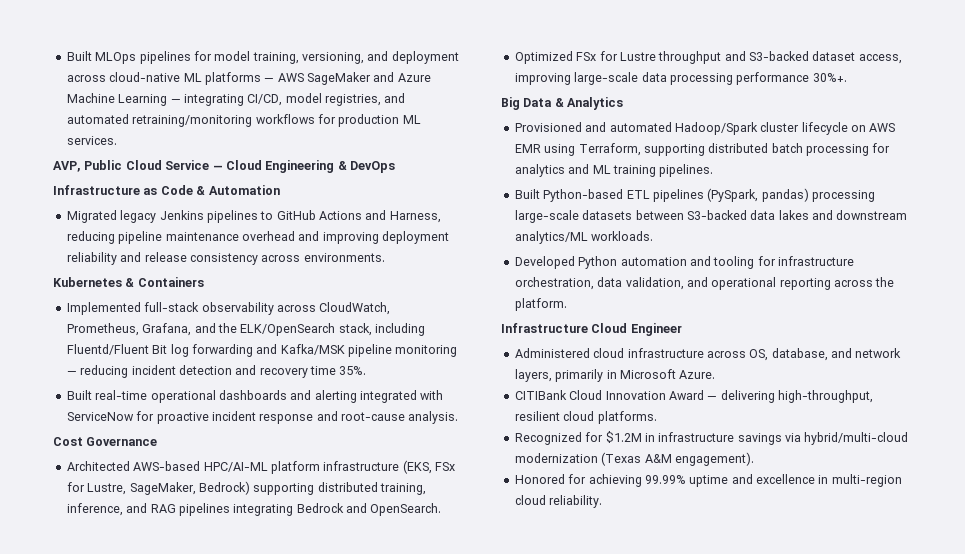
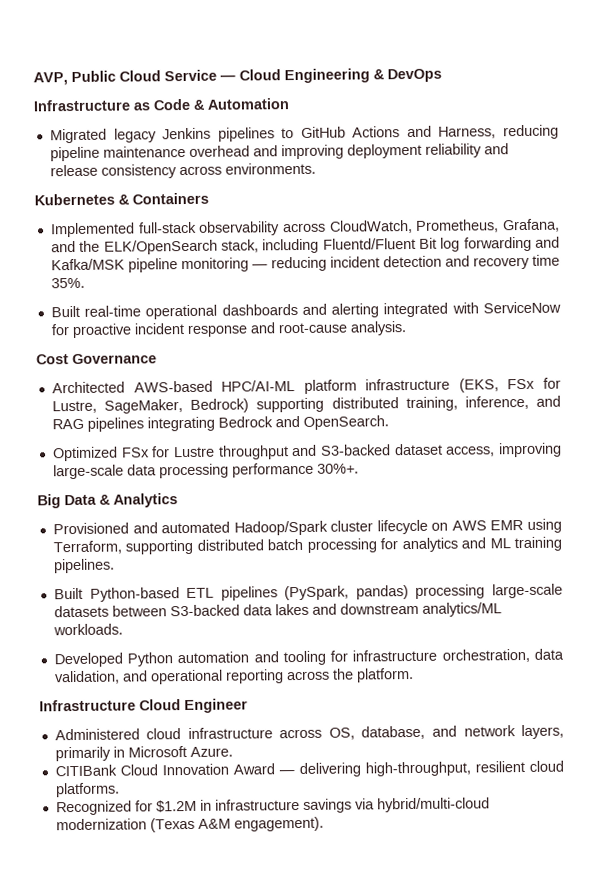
- Built MLOps pipelines for model training, versioning, and deployment across cloud-native ML platforms — AWS SageMaker and Azure Machine Learning — integrating CI/CD, model registries, and automated retraining/monitoring workflows for production ML services.
- Honored for achieving 99.99% uptime and excellence in multi-region cloud reliability.

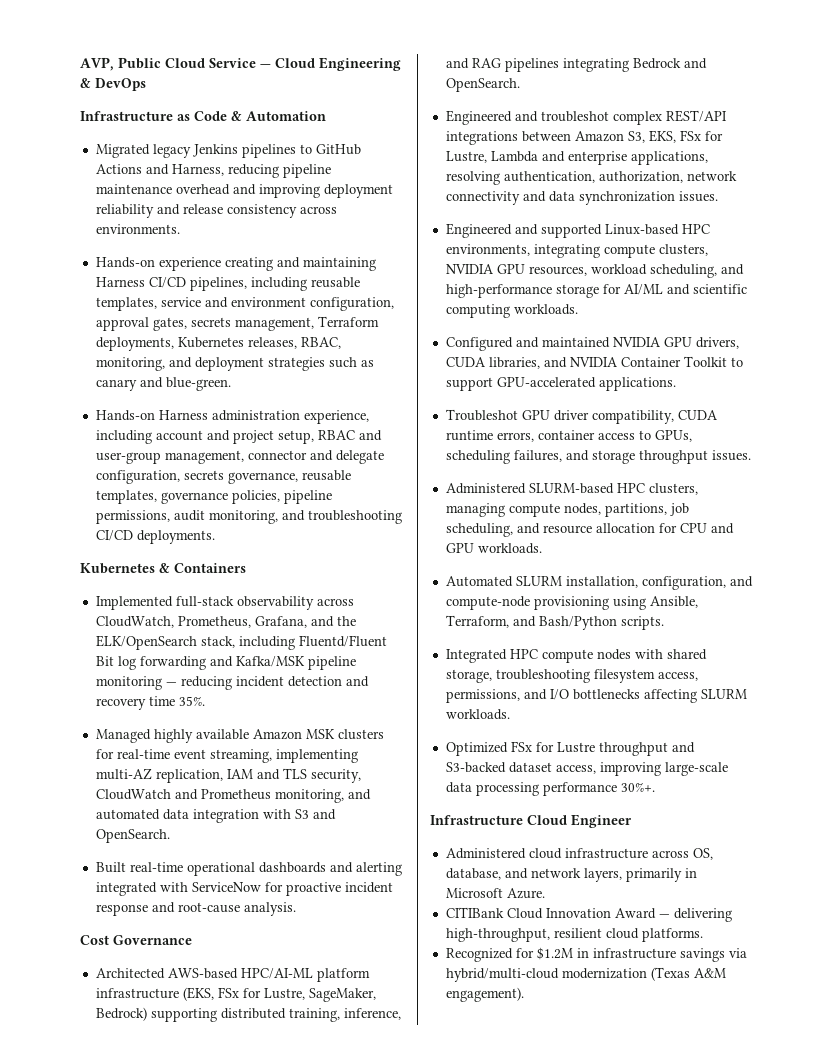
+ Hands-on experience creating and maintaining Harness CI/CD pipelines, including reusable templates, service and environment configuration, approval gates, secrets management, Terraform deployments, Kubernetes releases, RBAC, monitoring, and deployment strategies such as canary and blue-green.
+ Hands-on Harness administration experience, including account and project setup, RBAC and user-group management, connector and delegate configuration, secrets governance, reusable templates, governance policies, pipeline permissions, audit monitoring, and troubleshooting CI/CD deployments.
+ Managed highly available Amazon MSK clusters for real-time event streaming, implementing multi-AZ replication, IAM and TLS security, CloudWatch and Prometheus monitoring, and automated data integration with S3 and OpenSearch.
+ Engineered and troubleshot complex REST/API integrations between Amazon S3, EKS, FSx for Lustre, Lambda and enterprise applications, resolving authentication, authorization, network connectivity and data synchronization issues.
+ Engineered and supported Linux-based HPC environments, integrating compute clusters, NVIDIA GPU resources, workload scheduling, and high-performance storage for AI/ML and scientific computing workloads.
+ Configured and maintained NVIDIA GPU drivers, CUDA libraries, and NVIDIA Container Toolkit to support GPU-accelerated applications.
+ Troubleshot GPU driver compatibility, CUDA runtime errors, container access to GPUs, scheduling failures, and storage throughput issues.
+ Administered SLURM-based HPC clusters, managing compute nodes, partitions, job scheduling, and resource allocation for CPU and GPU workloads.
+ Automated SLURM installation, configuration, and compute-node provisioning using Ansible, Terraform, and Bash/Python scripts.
+ Integrated HPC compute nodes with shared storage, troubleshooting filesystem access, permissions, and I/O bottlenecks affecting SLURM workloads.
- Big Data & Analytics
- Provisioned and automated Hadoop/Spark cluster lifecycle on AWS EMR using Terraform, supporting distributed batch processing for analytics and ML training pipelines.
- Built Python-based ETL pipelines (PySpark, pandas) processing large-scale datasets between S3-backed data lakes and downstream analytics/ML workloads.
- Developed Python automation and tooling for infrastructure orchestration, data validation, and operational reporting across the platform.

